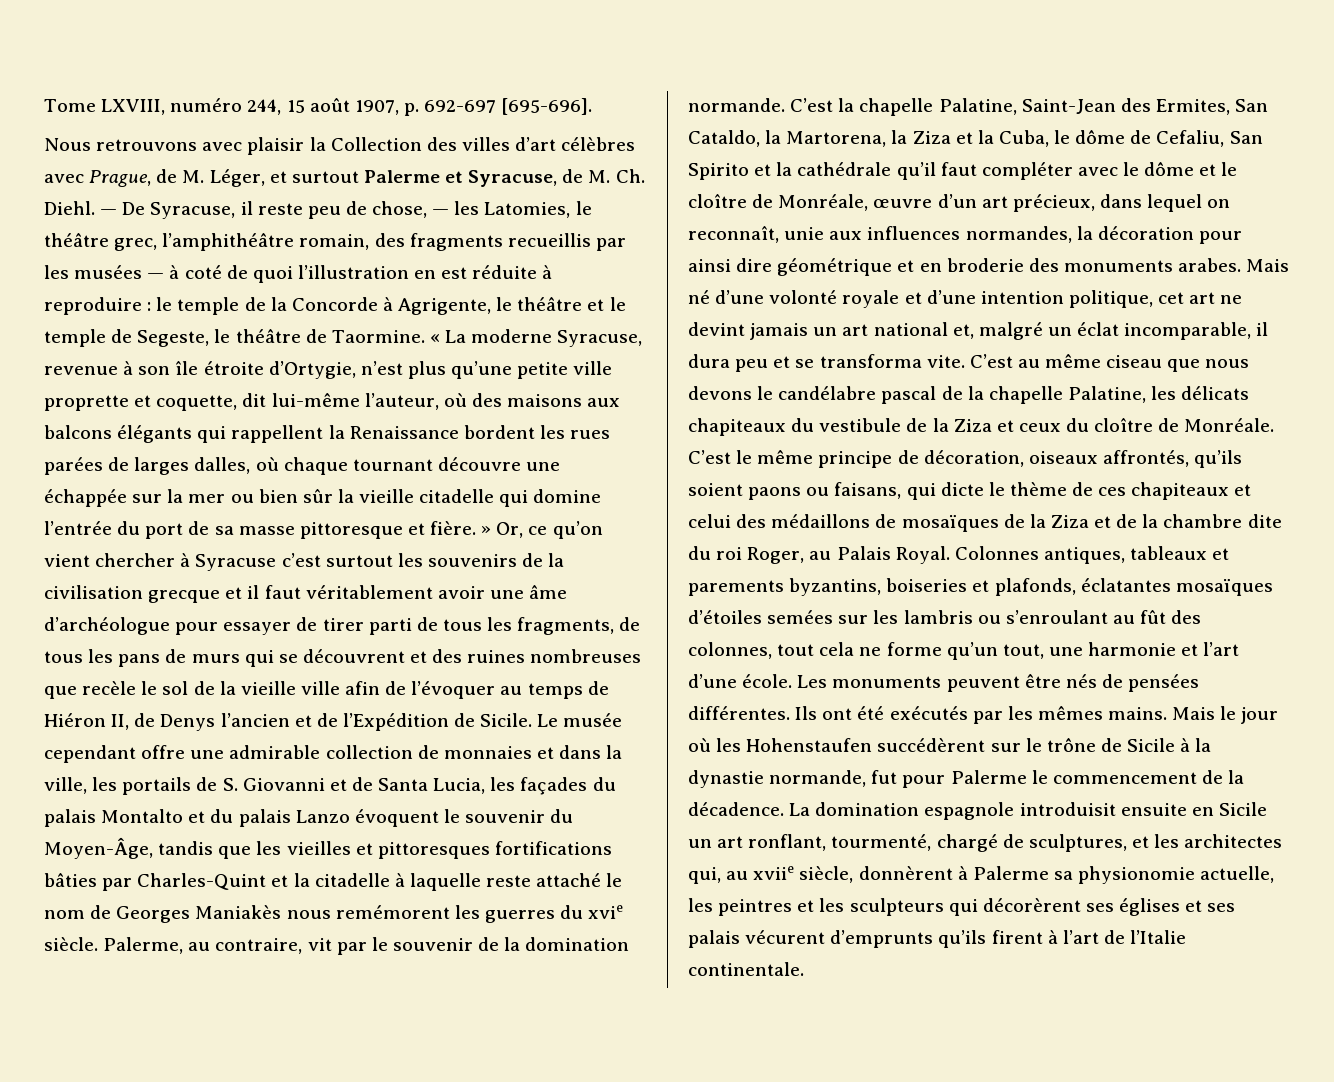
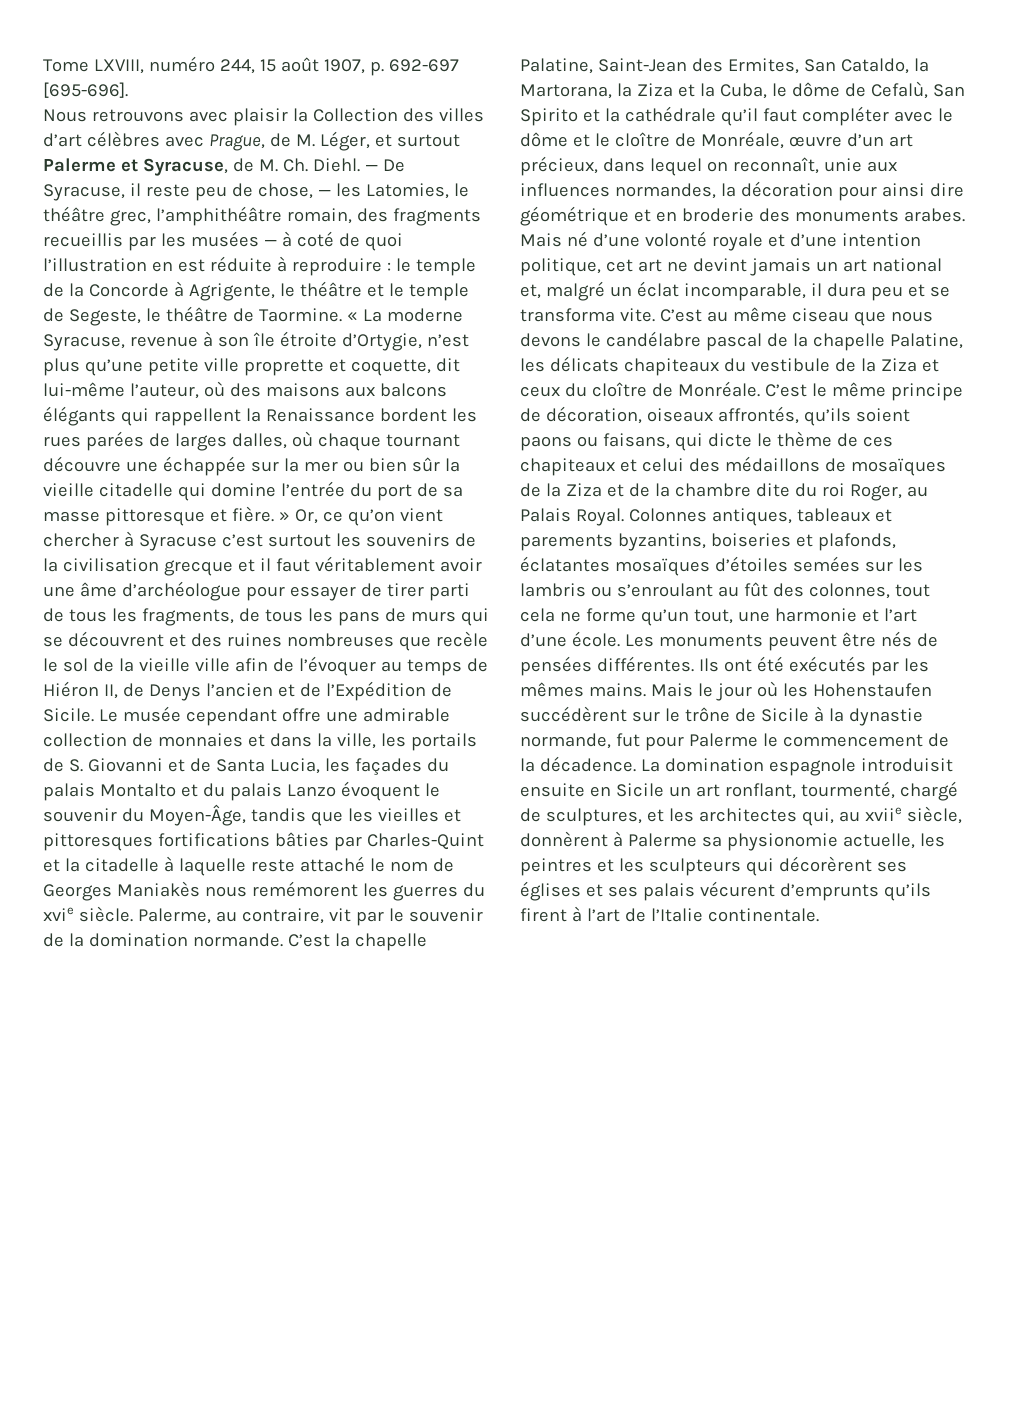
- C’est la chapelle Palatine, Saint-Jean des Ermites, San Cataldo, la Martorena, la Ziza et la Cuba, le dôme de Cefaliu, San Spirito et la cathédrale qu’il faut compléter avec le dôme et le cloître de Monréale, œuvre d’un art précieux, dans lequel on reconnaît, unie aux influences normandes, la décoration pour ainsi dire géométrique et en broderie des monuments arabes.
+ C’est la chapelle Palatine, Saint-Jean des Ermites, San Cataldo, la Martorana, la Ziza et la Cuba, le dôme de Cefalù, San Spirito et la cathédrale qu’il faut compléter avec le dôme et le cloître de Monréale, œuvre d’un art précieux, dans lequel on reconnaît, unie aux influences normandes, la décoration pour ainsi dire géométrique et en broderie des monuments arabes.

